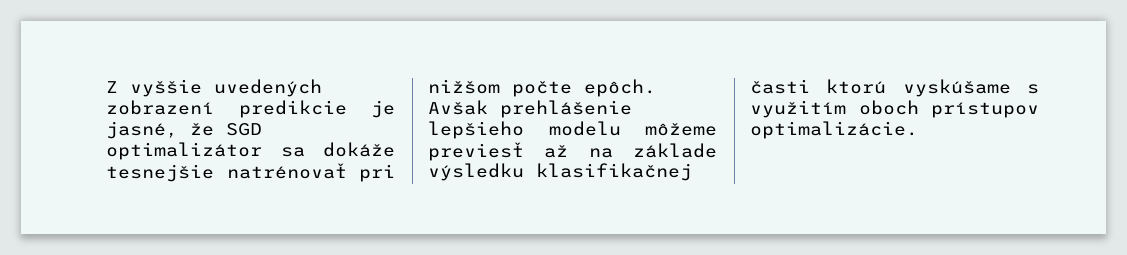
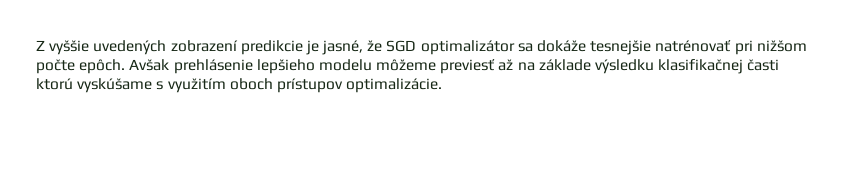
- Avšak prehlášenie lepšieho modelu môžeme previesť až na základe výsledku klasifikačnej časti ktorú vyskúšame s využitím oboch prístupov optimalizácie.
+ Avšak prehlásenie lepšieho modelu môžeme previesť až na základe výsledku klasifikačnej časti ktorú vyskúšame s využitím oboch prístupov optimalizácie.

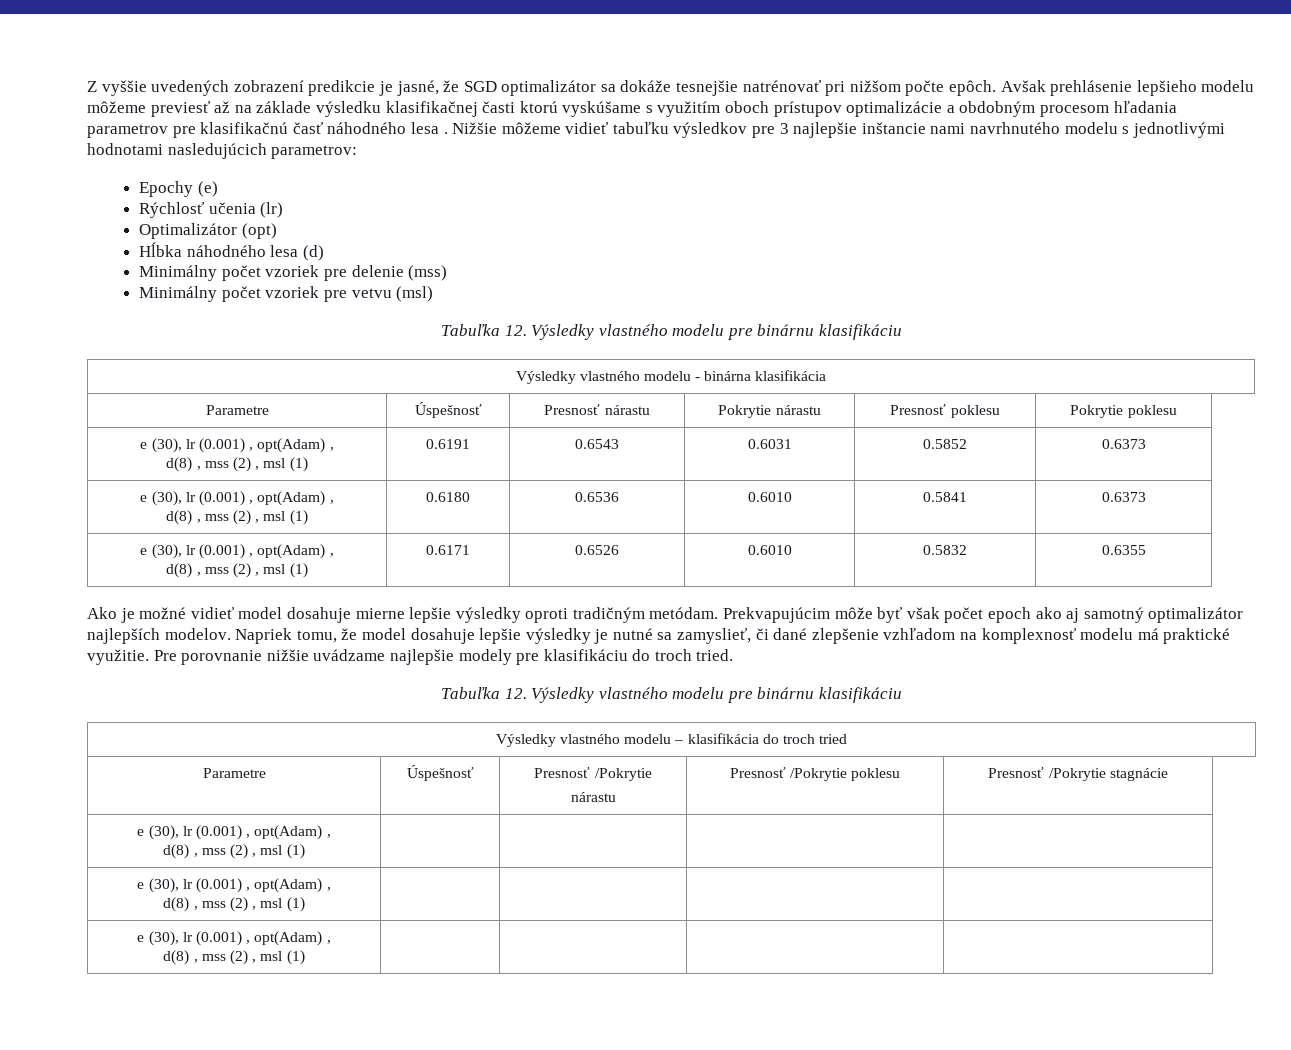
- Avšak prehlásenie lepšieho modelu môžeme previesť až na základe výsledku klasifikačnej časti ktorú vyskúšame s využitím oboch prístupov optimalizácie.
+ Avšak prehlásenie lepšieho modelu môžeme previesť až na základe výsledku klasifikačnej časti ktorú vyskúšame s využitím oboch prístupov optimalizácie a obdobným procesom hľadania parametrov pre klasifikačnú časť náhodného lesa . Nižšie môžeme vidieť tabuľku výsledkov pre 3 najlepšie inštancie nami navrhnutého modelu s jednotlivými hodnotami nasledujúcich parametrov:
+ Epochy (e)
+ Rýchlosť učenia (lr)
+ Optimalizátor (opt)
+ Hĺbka náhodného lesa (d)
+ Minimálny počet vzoriek pre delenie (mss)
+ Minimálny počet vzoriek pre vetvu (msl)
+ Tabuľka 12. Výsledky vlastného modelu pre binárnu klasifikáciu
+ Výsledky vlastného modelu - binárna klasifikácia
+ Parametre | Úspešnosť | Presnosť nárastu | Pokrytie nárastu | Presnosť poklesu | Pokrytie poklesu
+ e (30), lr (0.001) , opt(Adam) ,
+ d(8) , mss (2) , msl (1) | 0.6191 | 0.6543 | 0.6031 | 0.5852 | 0.6373
+ e (30), lr (0.001) , opt(Adam) ,
+ d(8) , mss (2) , msl (1) | 0.6180 | 0.6536 | 0.6010 | 0.5841 | 0.6373
+ e (30), lr (0.001) , opt(Adam) ,
+ d(8) , mss (2) , msl (1) | 0.6171 | 0.6526 | 0.6010 | 0.5832 | 0.6355
+ Ako je možné vidieť model dosahuje mierne lepšie výsledky oproti tradičným metódam. Prekvapujúcim môže byť však počet epoch ako aj samotný optimalizátor najlepších modelov. Napriek tomu, že model dosahuje lepšie výsledky je nutné sa zamyslieť, či dané zlepšenie vzhľadom na komplexnosť modelu má praktické využitie. Pre porovnanie nižšie uvádzame najlepšie modely pre klasifikáciu do troch tried.
+ Tabuľka 12. Výsledky vlastného modelu pre binárnu klasifikáciu
+ Výsledky vlastného modelu – klasifikácia do troch tried
+ Parametre | Úspešnosť | Presnosť /Pokrytie
+ nárastu | Presnosť /Pokrytie poklesu | Presnosť /Pokrytie stagnácie
+ e (30), lr (0.001) , opt(Adam) ,
+ d(8) , mss (2) , msl (1) | | | |
+ e (30), lr (0.001) , opt(Adam) ,
+ d(8) , mss (2) , msl (1) | | | |
+ e (30), lr (0.001) , opt(Adam) ,
+ d(8) , mss (2) , msl (1) | | | |

